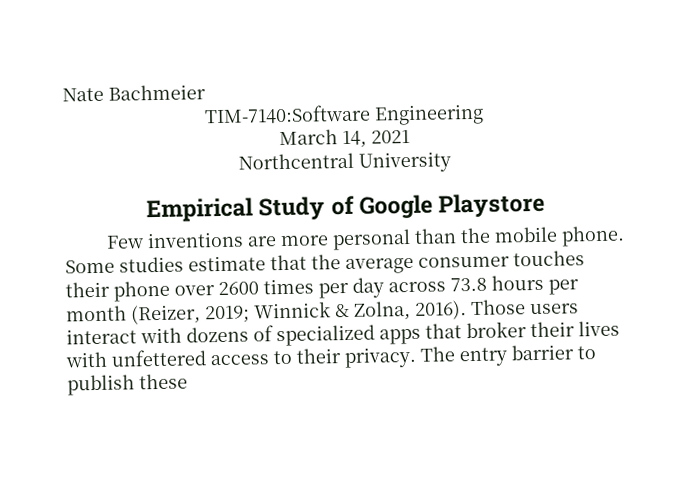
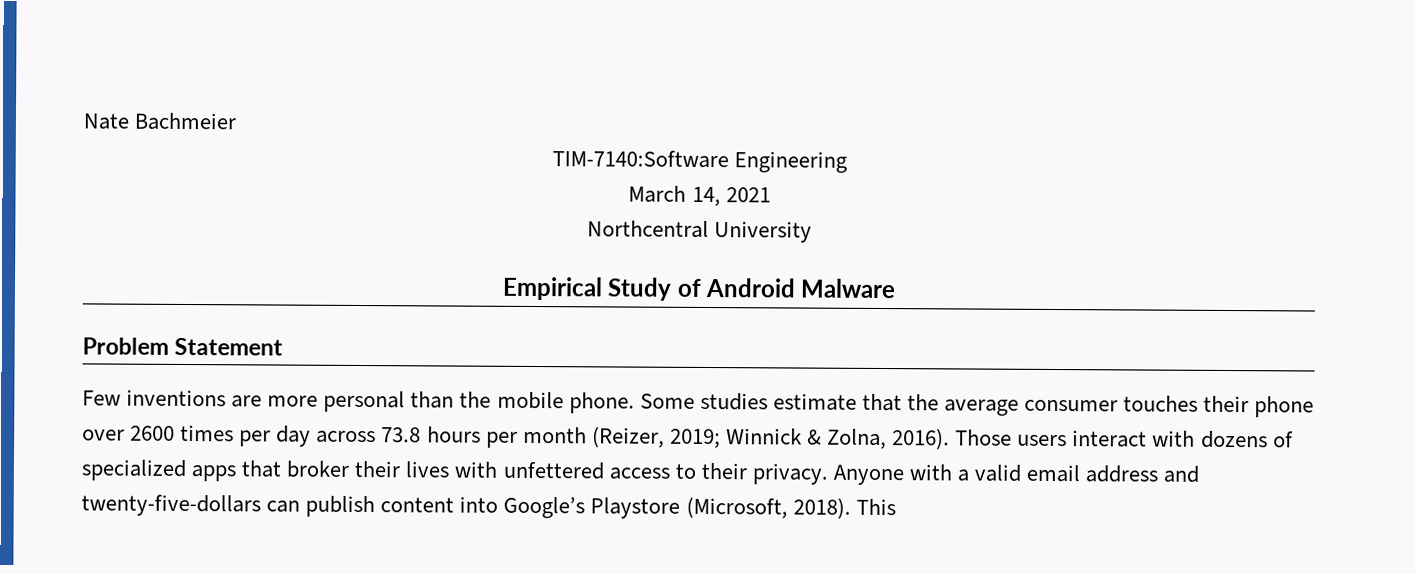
- Empirical Study of Google Playstore
+ Empirical Study of Android Malware
+ Problem Statement
- The entry barrier to publish these
+ Anyone with a valid email address and twenty-five-dollars can publish content into Google’s Playstore (Microsoft, 2018). This

